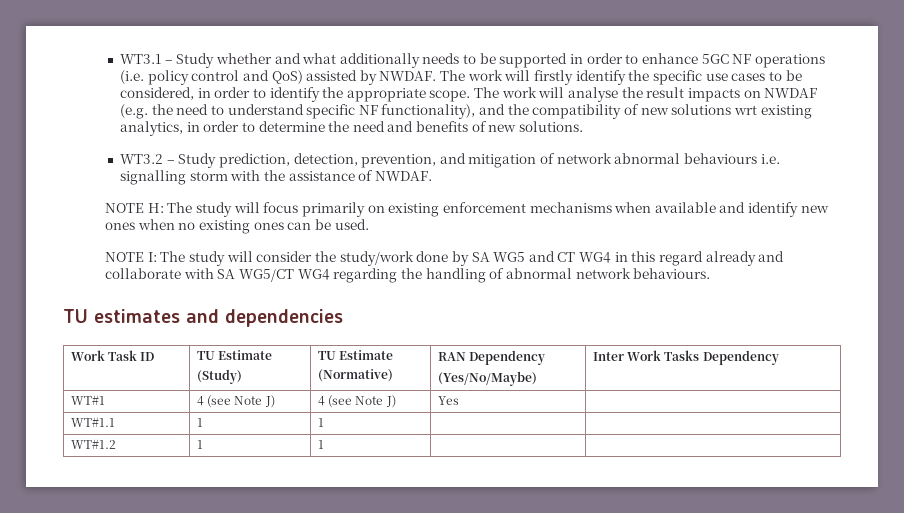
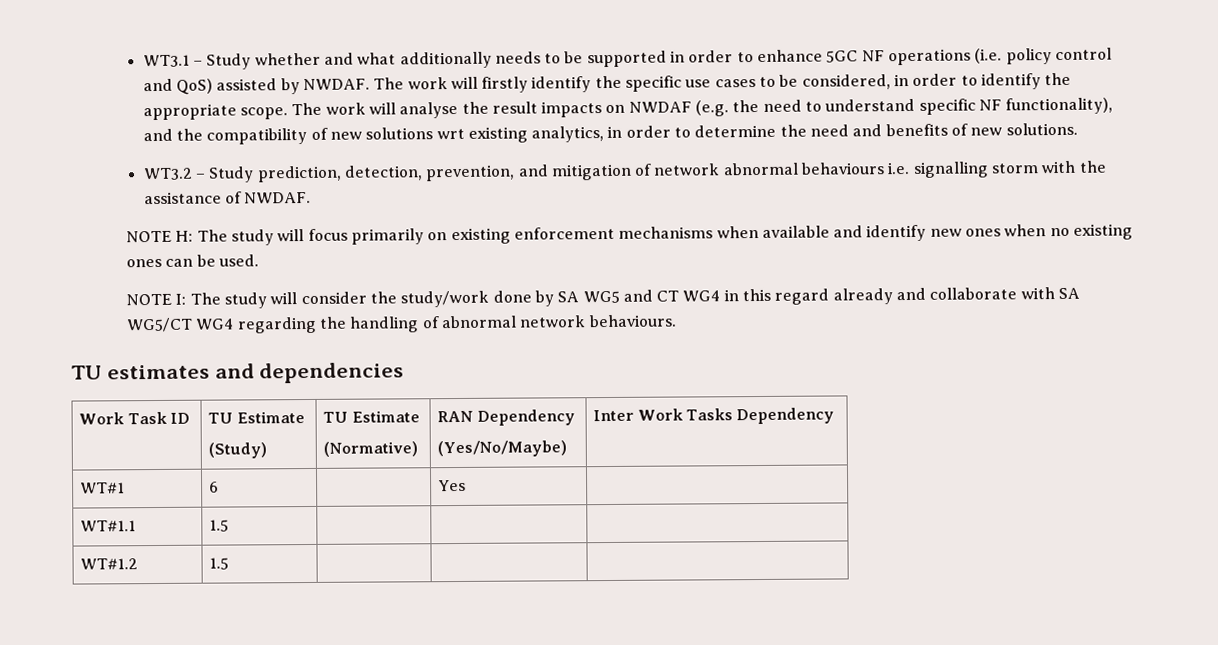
- WT#1 | 4 (see Note J) | 4 (see Note J) | Yes |
+ WT#1 | 6 | | Yes |
- WT#1.1 | 1 | 1 | |
+ WT#1.1 | 1.5 | | |
- WT#1.2 | 1 | 1 | |
+ WT#1.2 | 1.5 | | |

